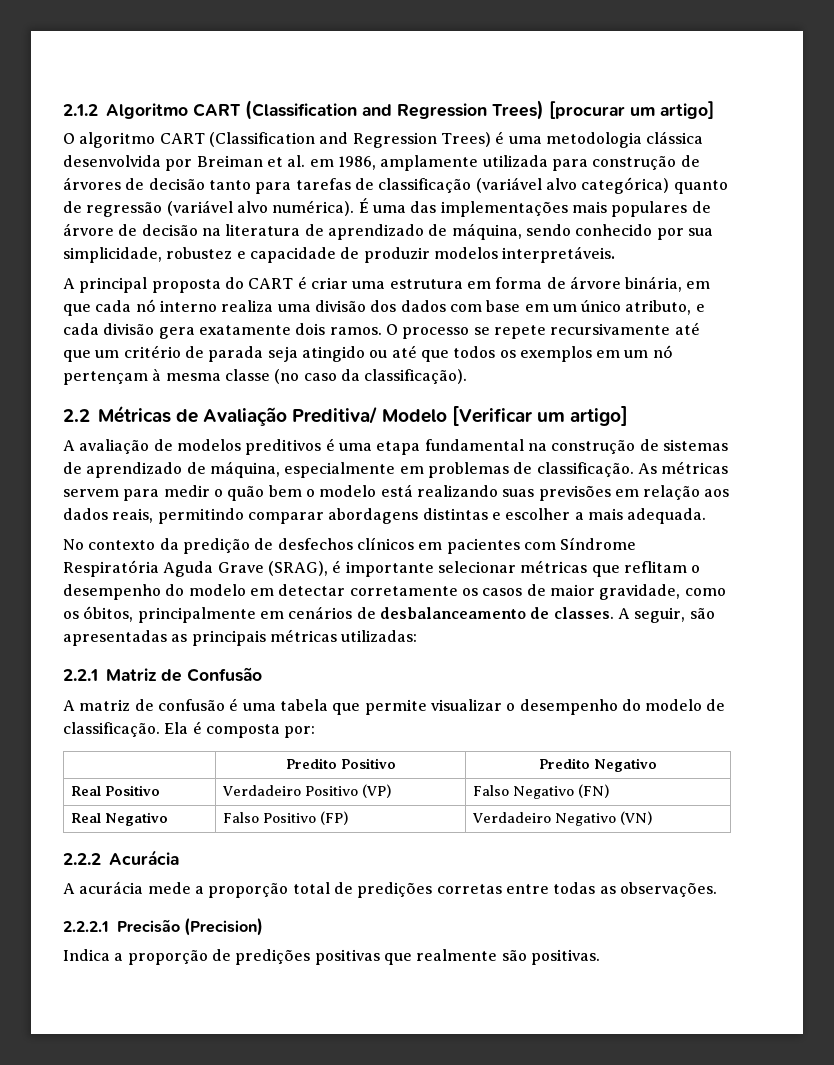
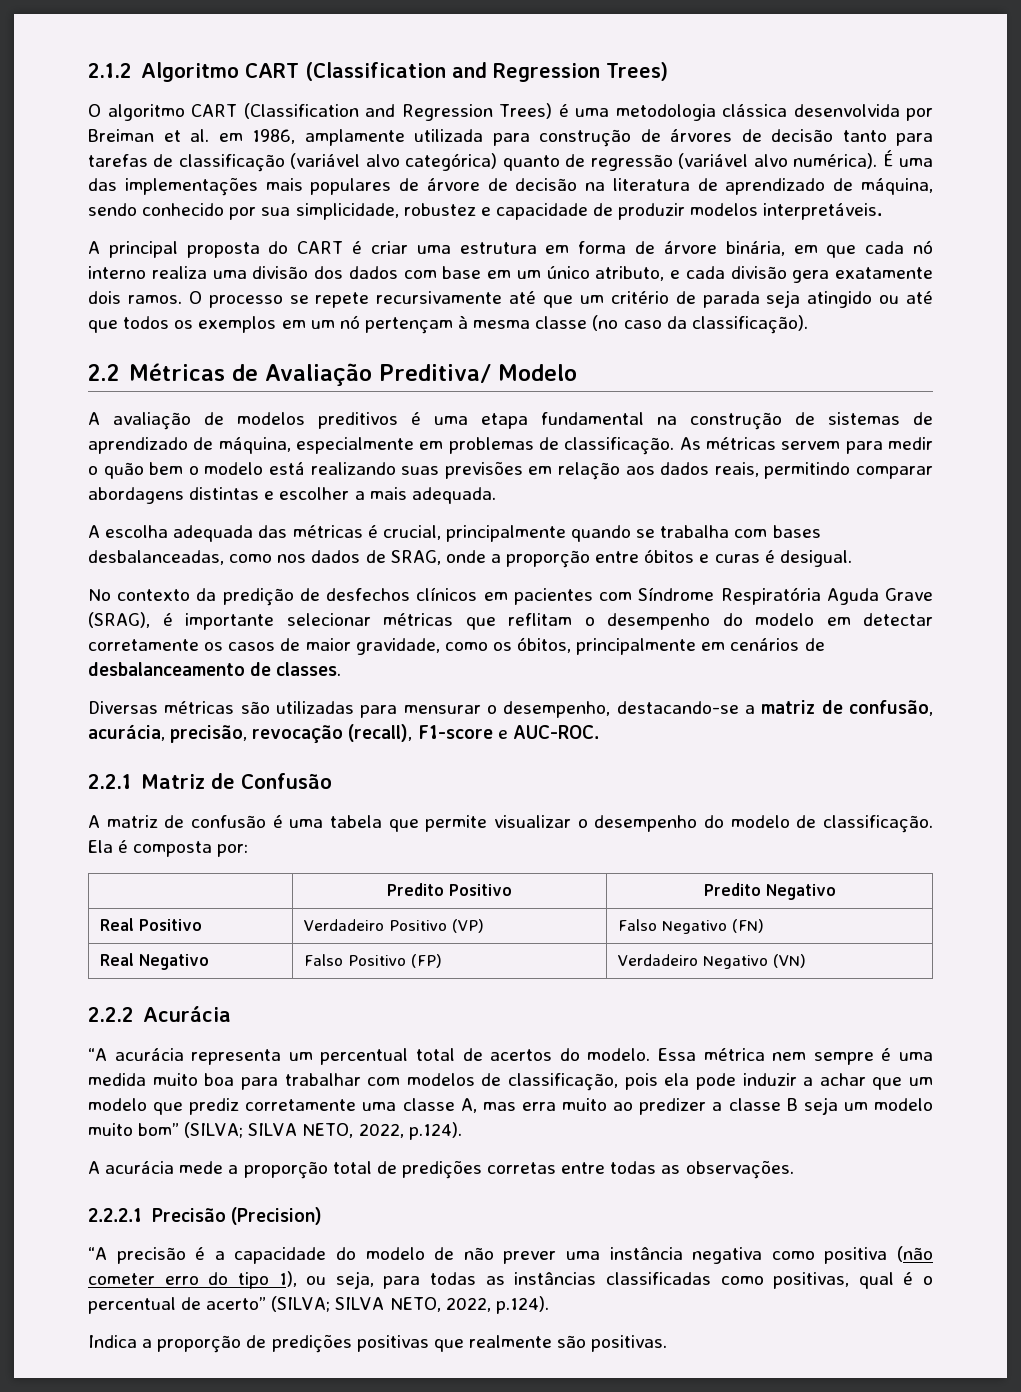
- 2.1.2 Algoritmo CART (Classification and Regression Trees) [procurar um artigo]
+ 2.1.2 Algoritmo CART (Classification and Regression Trees)
- 2.2 Métricas de Avaliação Preditiva/ Modelo [Verificar um artigo]
+ 2.2 Métricas de Avaliação Preditiva/ Modelo
+ A escolha adequada das métricas é crucial, principalmente quando se trabalha com bases desbalanceadas, como nos dados de SRAG, onde a proporção entre óbitos e curas é desigual.
- No contexto da predição de desfechos clínicos em pacientes com Síndrome Respiratória Aguda Grave (SRAG), é importante selecionar métricas que reflitam o desempenho do modelo em detectar corretamente os casos de maior gravidade, como os óbitos, principalmente em cenários de desbalanceamento de classes. A seguir, são apresentadas as principais métricas utilizadas:
+ No contexto da predição de desfechos clínicos em pacientes com Síndrome Respiratória Aguda Grave (SRAG), é importante selecionar métricas que reflitam o desempenho do modelo em detectar corretamente os casos de maior gravidade, como os óbitos, principalmente em cenários de desbalanceamento de classes.
+ Diversas métricas são utilizadas para mensurar o desempenho, destacando-se a matriz de confusão, acurácia, precisão, revocação (recall), F1-score e AUC-ROC.
+ “A acurácia representa um percentual total de acertos do modelo. Essa métrica nem sempre é uma medida muito boa para trabalhar com modelos de classificação, pois ela pode induzir a achar que um modelo que prediz corretamente uma classe A, mas erra muito ao predizer a classe B seja um modelo muito bom” (SILVA; SILVA NETO, 2022, p.124).
+ “A precisão é a capacidade do modelo de não prever uma instância negativa como positiva (não cometer erro do tipo 1), ou seja, para todas as instâncias classificadas como positivas, qual é o percentual de acerto” (SILVA; SILVA NETO, 2022, p.124).

